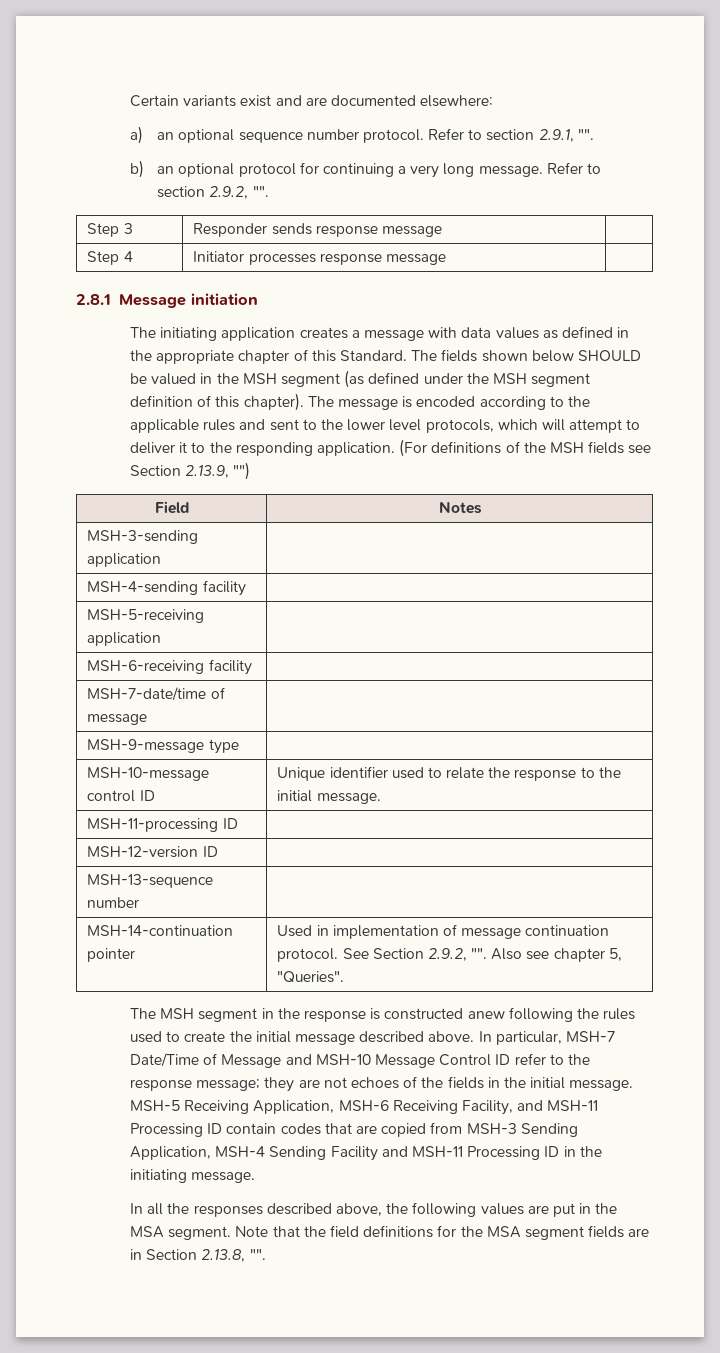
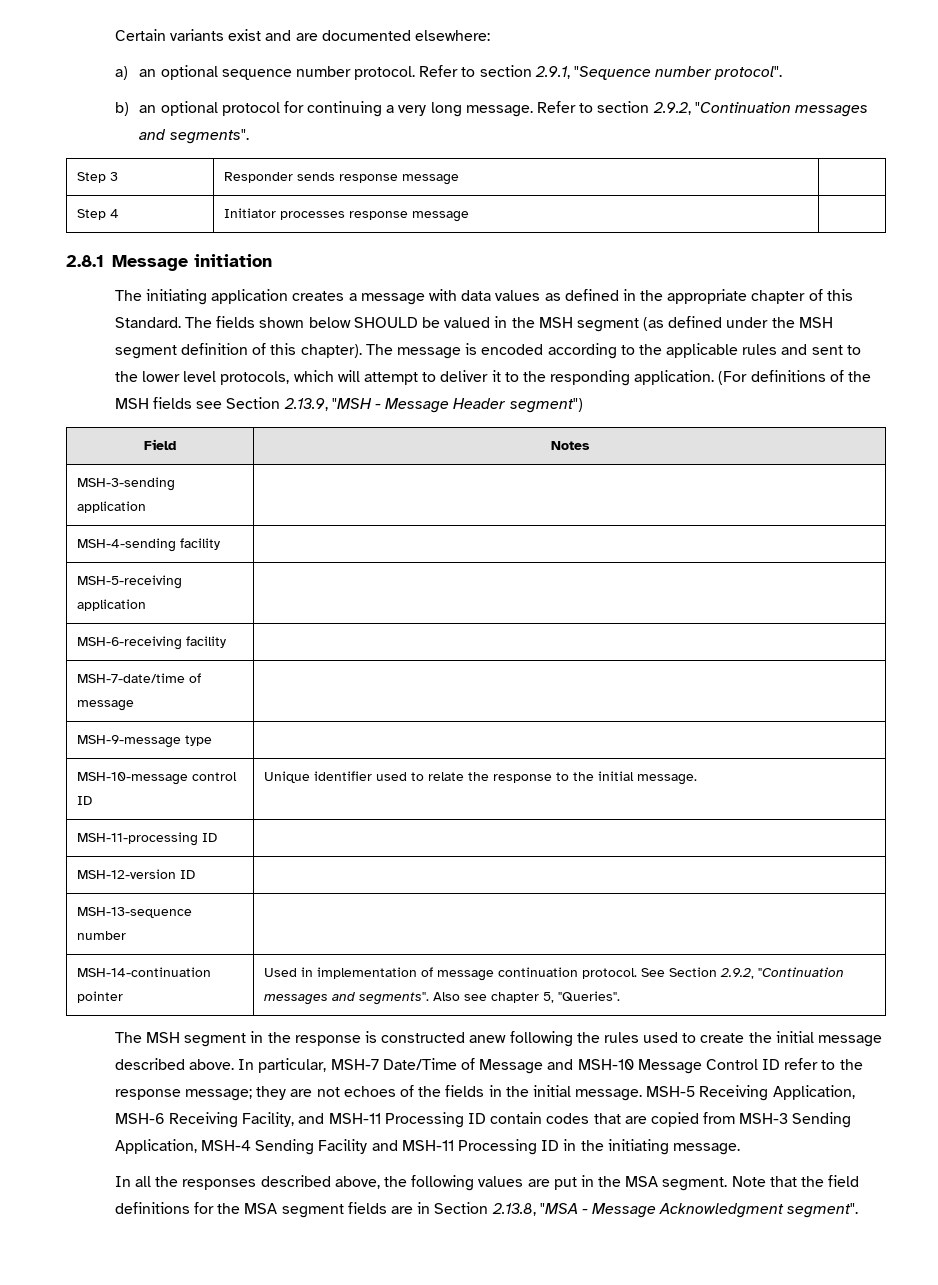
- Refer to section 2.9.1, "".
+ Refer to section 2.9.1, "Sequence number protocol".
- Refer to section 2.9.2, "".
+ Refer to section 2.9.2, "Continuation messages and segments".
- (For definitions of the MSH fields see Section 2.13.9, "")
+ (For definitions of the MSH fields see Section 2.13.9, "MSH - Message Header segment")
- MSH-14-continuation pointer | Used in implementation of message continuation protocol. See Section 2.9.2, "". Also see chapter 5, "Queries".
+ MSH-14-continuation pointer | Used in implementation of message continuation protocol. See Section 2.9.2, "Continuation messages and segments". Also see chapter 5, "Queries".
- Note that the field definitions for the MSA segment fields are in Section 2.13.8, "".
+ Note that the field definitions for the MSA segment fields are in Section 2.13.8, "MSA - Message Acknowledgment segment".

